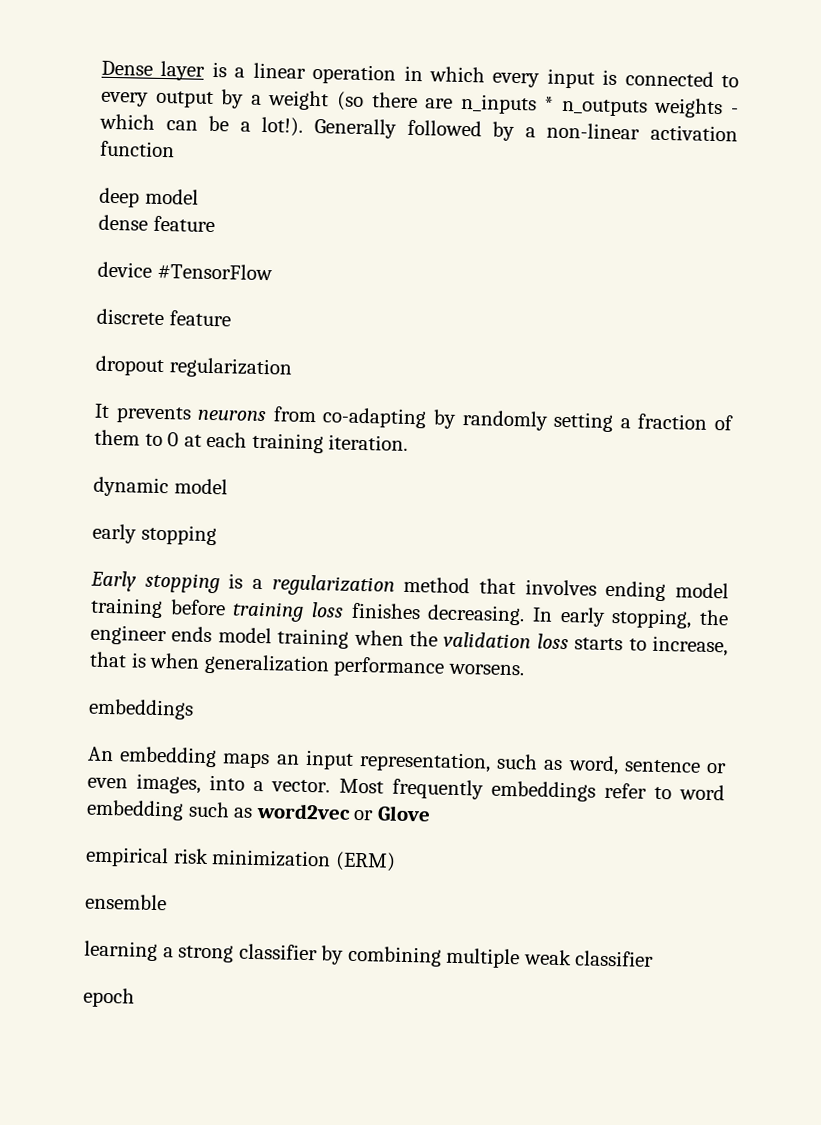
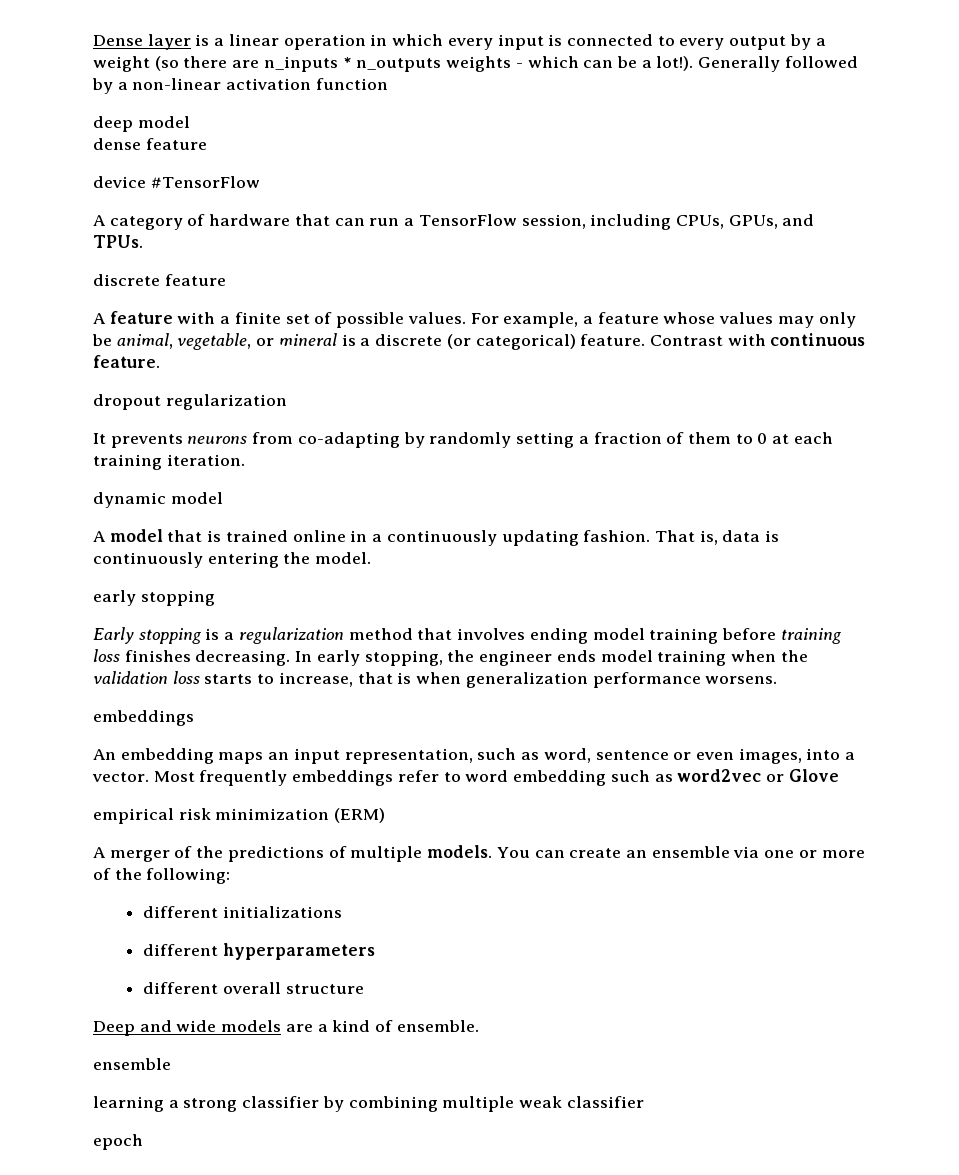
+ A category of hardware that can run a TensorFlow session, including CPUs, GPUs, and TPUs.
  discrete feature
+ A feature with a finite set of possible values. For example, a feature whose values may only be animal, vegetable, or mineral is a discrete (or categorical) feature. Contrast with continuous feature.
+ A model that is trained online in a continuously updating fashion. That is, data is continuously entering the model.
+ A merger of the predictions of multiple models. You can create an ensemble via one or more of the following:
+ different initializations
+ different hyperparameters
+ different overall structure
+ Deep and wide models are a kind of ensemble.

